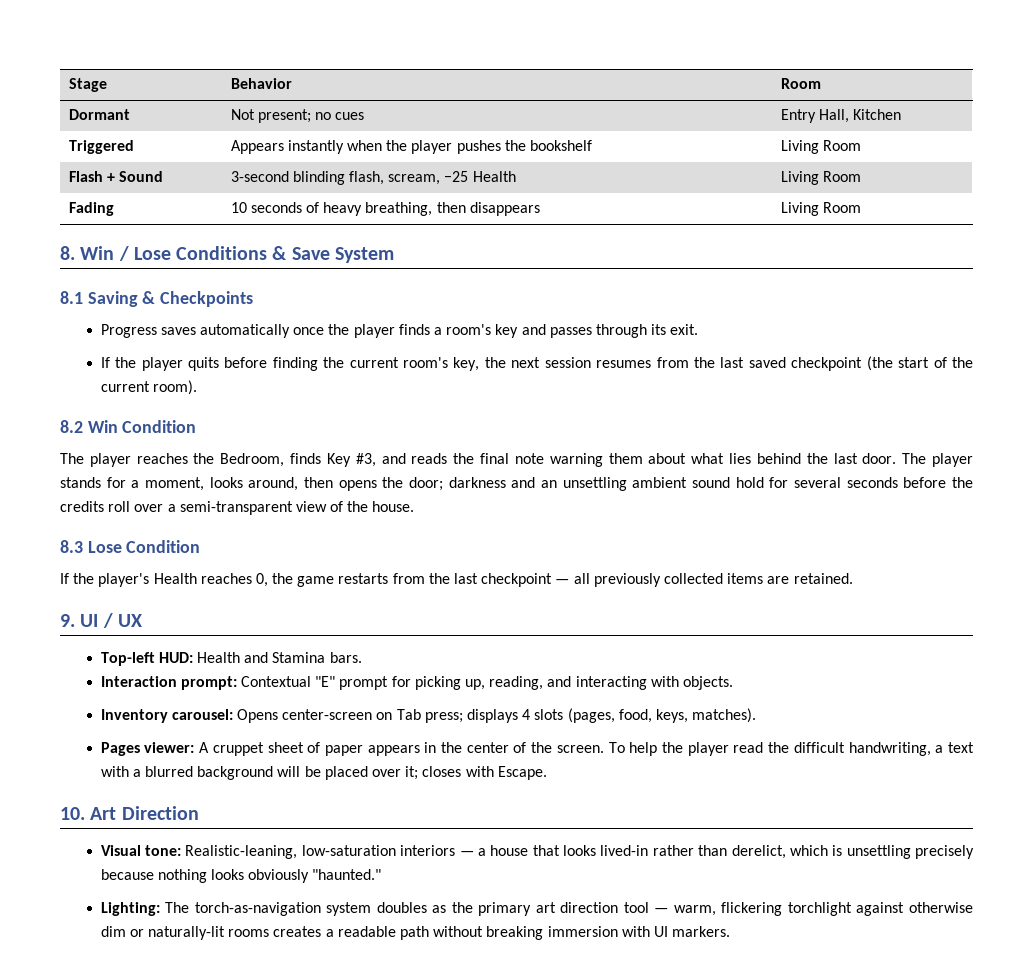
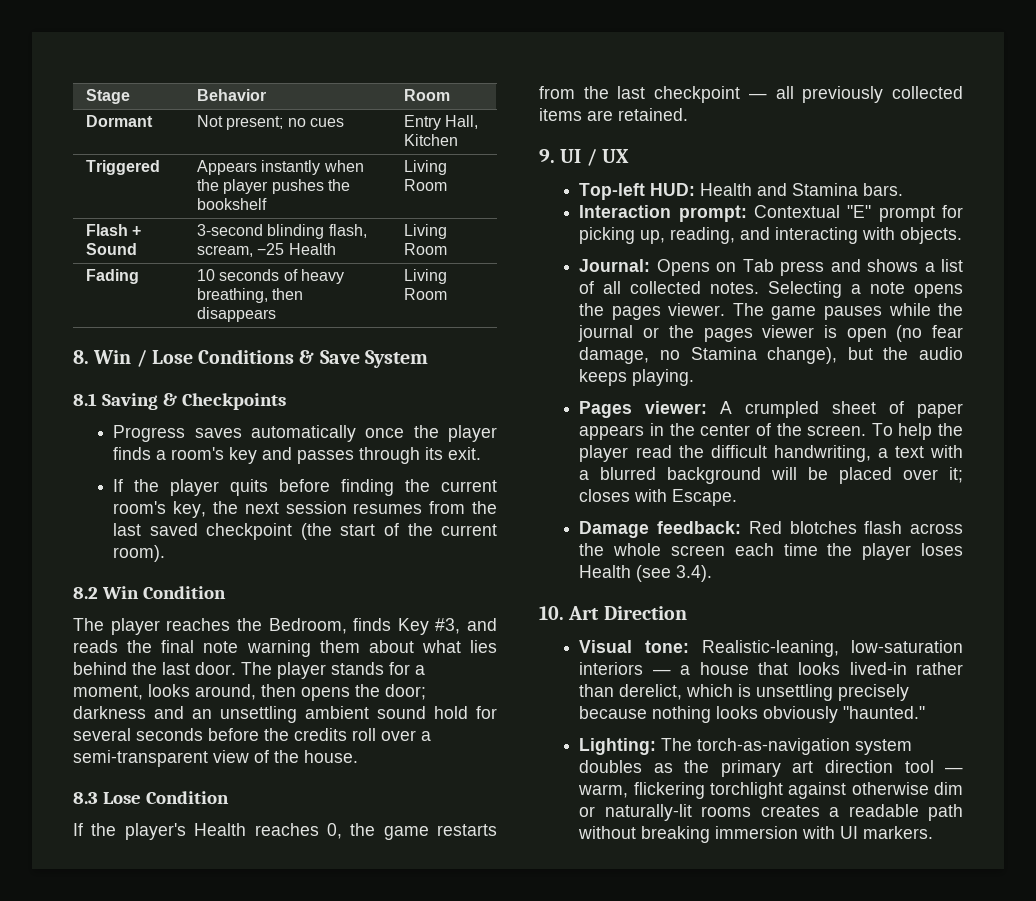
- Inventory carousel: Opens center-screen on Tab press; displays 4 slots (pages, food, keys, matches).
+ Journal: Opens on Tab press and shows a list of all collected notes. Selecting a note opens the pages viewer. The game pauses while the journal or the pages viewer is open (no fear damage, no Stamina change), but the audio keeps playing.
- Pages viewer: A cruppet sheet of paper appears in the center of the screen.
+ Pages viewer: A crumpled sheet of paper appears in the center of the screen.
+ Damage feedback: Red blotches flash across the whole screen each time the player loses Health (see 3.4).

